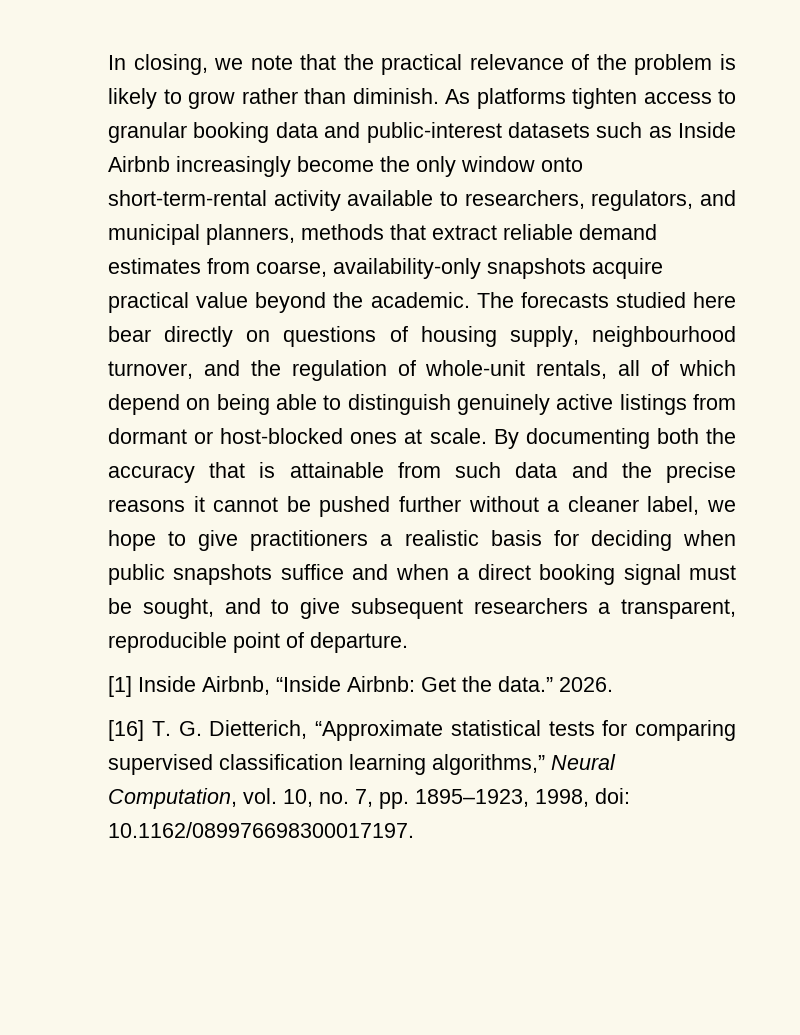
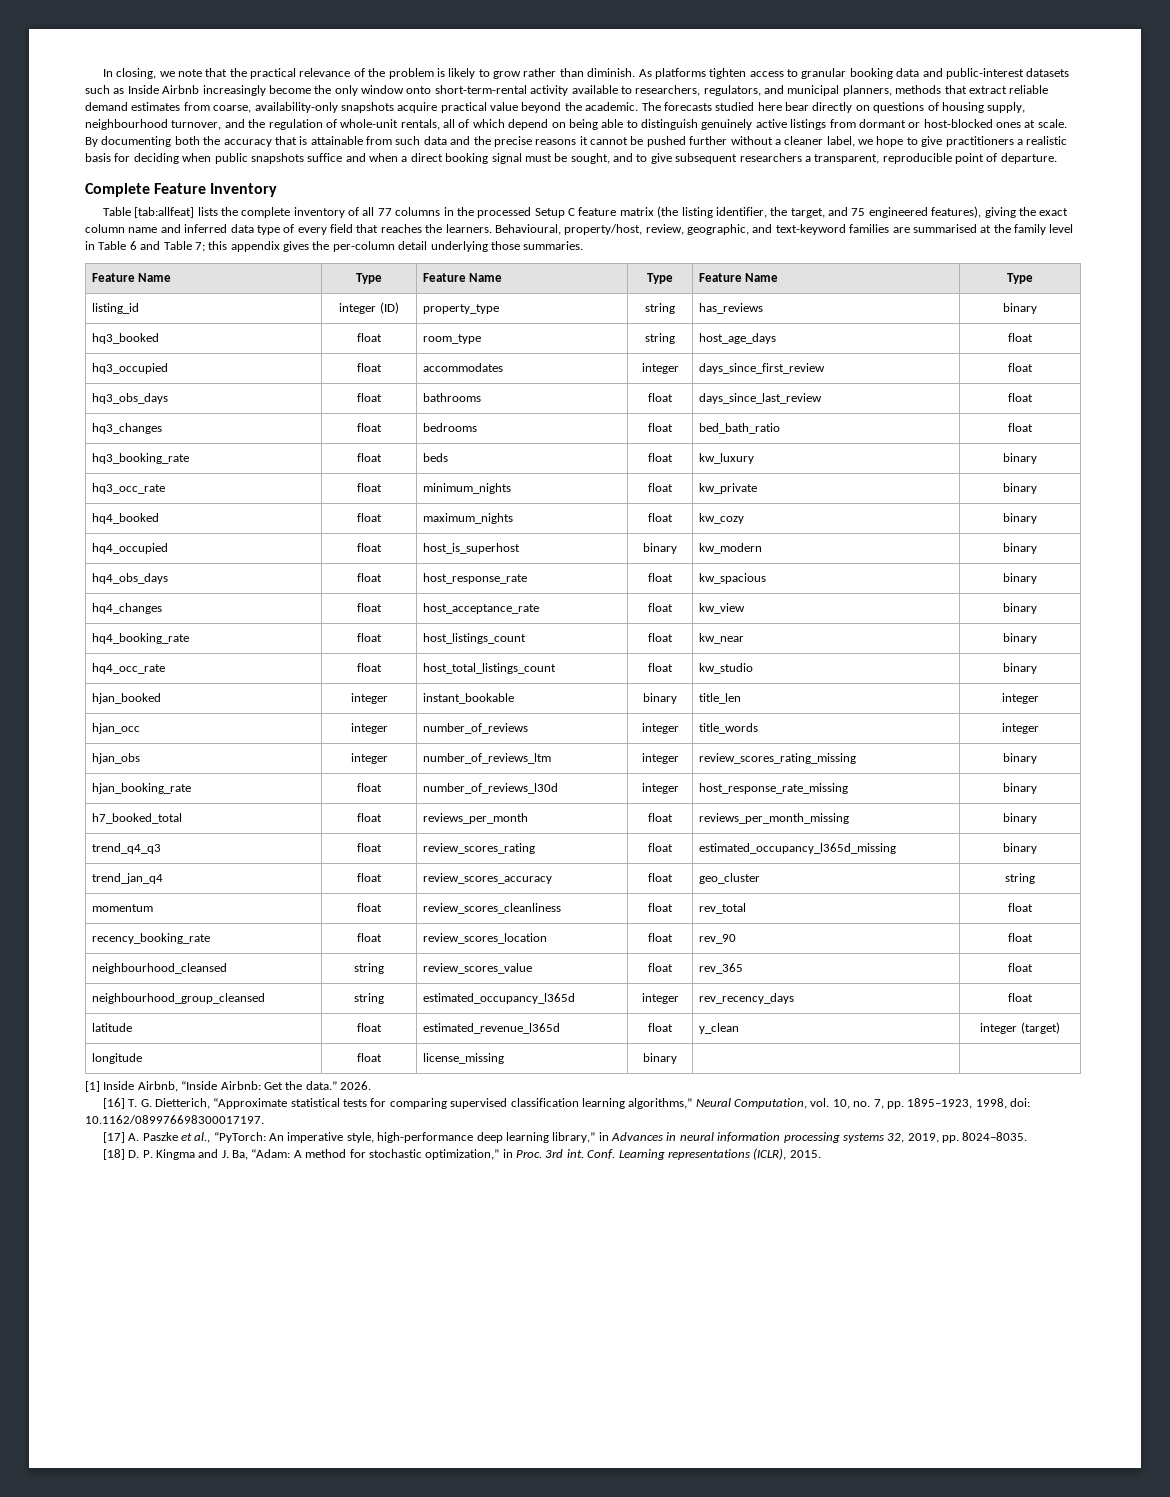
+ Complete Feature Inventory
+ Table [tab:allfeat] lists the complete inventory of all 77 columns in the processed Setup C feature matrix (the listing identifier, the target, and 75 engineered features), giving the exact column name and inferred data type of every field that reaches the learners. Behavioural, property/host, review, geographic, and text-keyword families are summarised at the family level in Table 6 and Table 7; this appendix gives the per-column detail underlying those summaries.
+ Feature Name | Type | Feature Name | Type | Feature Name | Type
+ listing_id | integer (ID) | property_type | string | has_reviews | binary
+ hq3_booked | float | room_type | string | host_age_days | float
+ hq3_occupied | float | accommodates | integer | days_since_first_review | float
+ hq3_obs_days | float | bathrooms | float | days_since_last_review | float
+ hq3_changes | float | bedrooms | float | bed_bath_ratio | float
+ hq3_booking_rate | float | beds | float | kw_luxury | binary
+ hq3_occ_rate | float | minimum_nights | float | kw_private | binary
+ hq4_booked | float | maximum_nights | float | kw_cozy | binary
+ hq4_occupied | float | host_is_superhost | binary | kw_modern | binary
+ hq4_obs_days | float | host_response_rate | float | kw_spacious | binary
+ hq4_changes | float | host_acceptance_rate | float | kw_view | binary
+ hq4_booking_rate | float | host_listings_count | float | kw_near | binary
+ hq4_occ_rate | float | host_total_listings_count | float | kw_studio | binary
+ hjan_booked | integer | instant_bookable | binary | title_len | integer
+ hjan_occ | integer | number_of_reviews | integer | title_words | integer
+ hjan_obs | integer | number_of_reviews_ltm | integer | review_scores_rating_missing | binary
+ hjan_booking_rate | float | number_of_reviews_l30d | integer | host_response_rate_missing | binary
+ h7_booked_total | float | reviews_per_month | float | reviews_per_month_missing | binary
+ trend_q4_q3 | float | review_scores_rating | float | estimated_occupancy_l365d_missing | binary
+ trend_jan_q4 | float | review_scores_accuracy | float | geo_cluster | string
+ momentum | float | review_scores_cleanliness | float | rev_total | float
+ recency_booking_rate | float | review_scores_location | float | rev_90 | float
+ neighbourhood_cleansed | string | review_scores_value | float | rev_365 | float
+ neighbourhood_group_cleansed | string | estimated_occupancy_l365d | integer | rev_recency_days | float
+ latitude | float | estimated_revenue_l365d | float | y_clean | integer (target)
+ longitude | float | license_missing | binary | |
+ [17] A. Paszke et al., “PyTorch: An imperative style, high-performance deep learning library,” in Advances in neural information processing systems 32, 2019, pp. 8024–8035.
+ [18] D. P. Kingma and J. Ba, “Adam: A method for stochastic optimization,” in Proc. 3rd int. Conf. Learning representations (ICLR), 2015.

